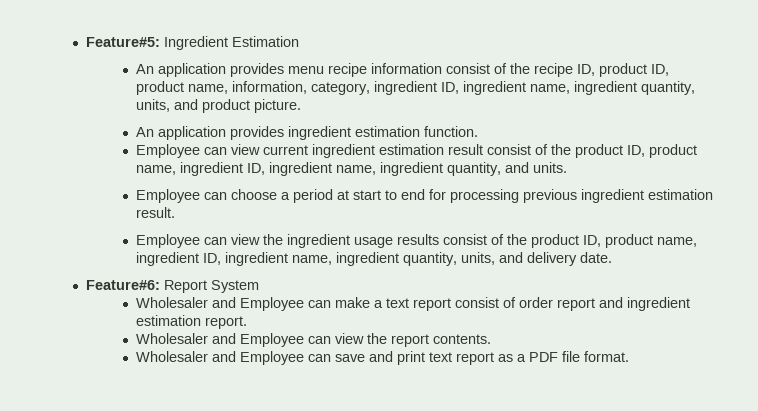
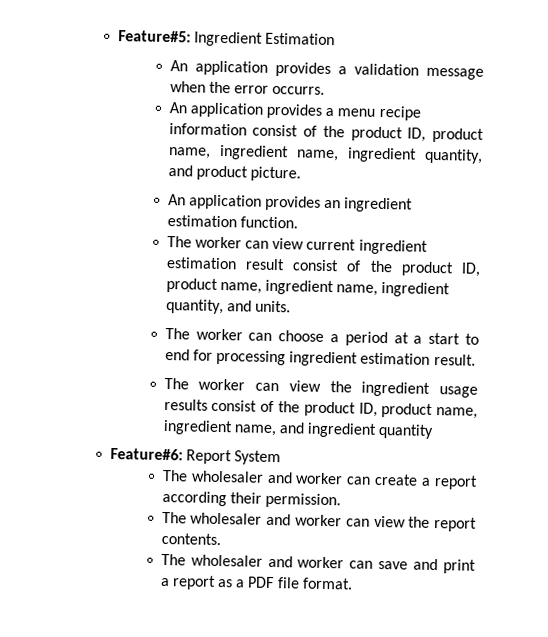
- An application provides menu recipe information consist of the recipe ID, product ID, product name, information, category, ingredient ID, ingredient name, ingredient quantity, units, and product picture.
+ An application provides a validation message when the error occurrs.
+ An application provides a menu recipe information consist of the product ID, product name, ingredient name, ingredient quantity, and product picture.
- An application provides ingredient estimation function.
+ An application provides an ingredient estimation function.
- Employee can view current ingredient estimation result consist of the product ID, product name, ingredient ID, ingredient name, ingredient quantity, and units.
+ The worker can view current ingredient estimation result consist of the product ID, product name, ingredient name, ingredient quantity, and units.
- Employee can choose a period at start to end for processing previous ingredient estimation result.
+ The worker can choose a period at a start to end for processing ingredient estimation result.
- Employee can view the ingredient usage results consist of the product ID, product name, ingredient ID, ingredient name, ingredient quantity, units, and delivery date.
+ The worker can view the ingredient usage results consist of the product ID, product name, ingredient name, and ingredient quantity
  Feature#6: Report System
- Wholesaler and Employee can make a text report consist of order report and ingredient estimation report.
- Wholesaler and Employee can view the report contents.
+ The wholesaler and worker can create a report according their permission.
+ The wholesaler and worker can view the report contents.
- Wholesaler and Employee can save and print text report as a PDF file format.
+ The wholesaler and worker can save and print a report as a PDF file format.

